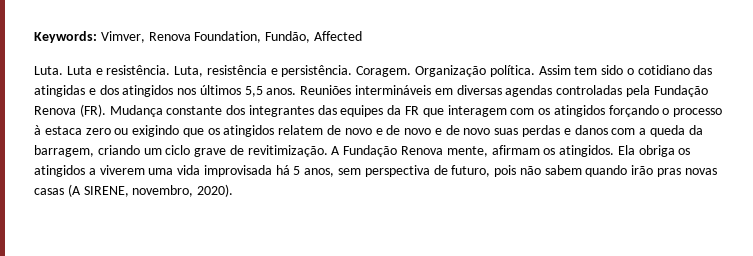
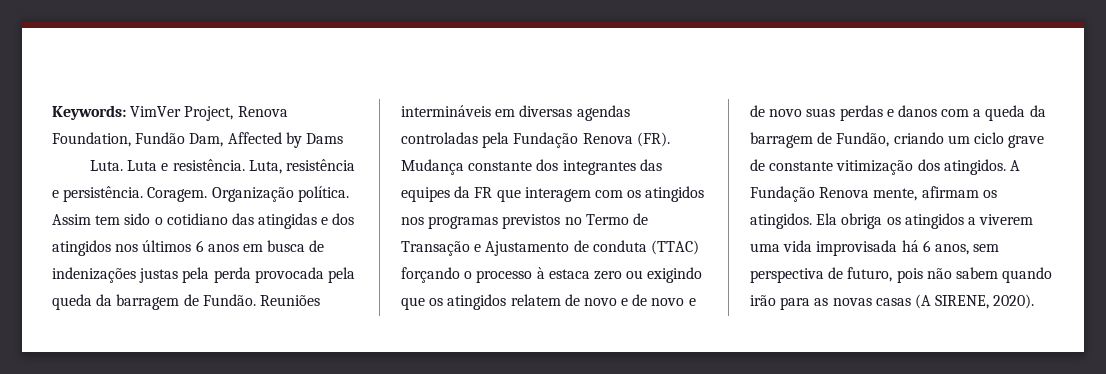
- Keywords: Vimver, Renova Foundation, Fundão, Affected
+ Keywords: VimVer Project, Renova Foundation, Fundão Dam, Affected by Dams
- Assim tem sido o cotidiano das atingidas e dos atingidos nos últimos 5,5 anos.
+ Assim tem sido o cotidiano das atingidas e dos atingidos nos últimos 6 anos em busca de indenizações justas pela perda provocada pela queda da barragem de Fundão.
- Reuniões intermináveis em diversas agendas controladas pela Fundação Renova (FR). Mudança constante dos integrantes das equipes da FR que interagem com os atingidos forçando o processo à estaca zero ou exigindo que os atingidos relatem de novo e de novo e de novo suas perdas e danos com a queda da barragem, criando um ciclo grave de revitimização.
+ Reuniões intermináveis em diversas agendas controladas pela Fundação Renova (FR). Mudança constante dos integrantes das equipes da FR que interagem com os atingidos nos programas previstos no Termo de Transação e Ajustamento de conduta (TTAC) forçando o processo à estaca zero ou exigindo que os atingidos relatem de novo e de novo e de novo suas perdas e danos com a queda da barragem de Fundão, criando um ciclo grave de constante vitimização dos atingidos.
- Ela obriga os atingidos a viverem uma vida improvisada há 5 anos, sem perspectiva de futuro, pois não sabem quando irão pras novas casas (A SIRENE, novembro, 2020).
+ Ela obriga os atingidos a viverem uma vida improvisada há 6 anos, sem perspectiva de futuro, pois não sabem quando irão para as novas casas (A SIRENE, 2020).

